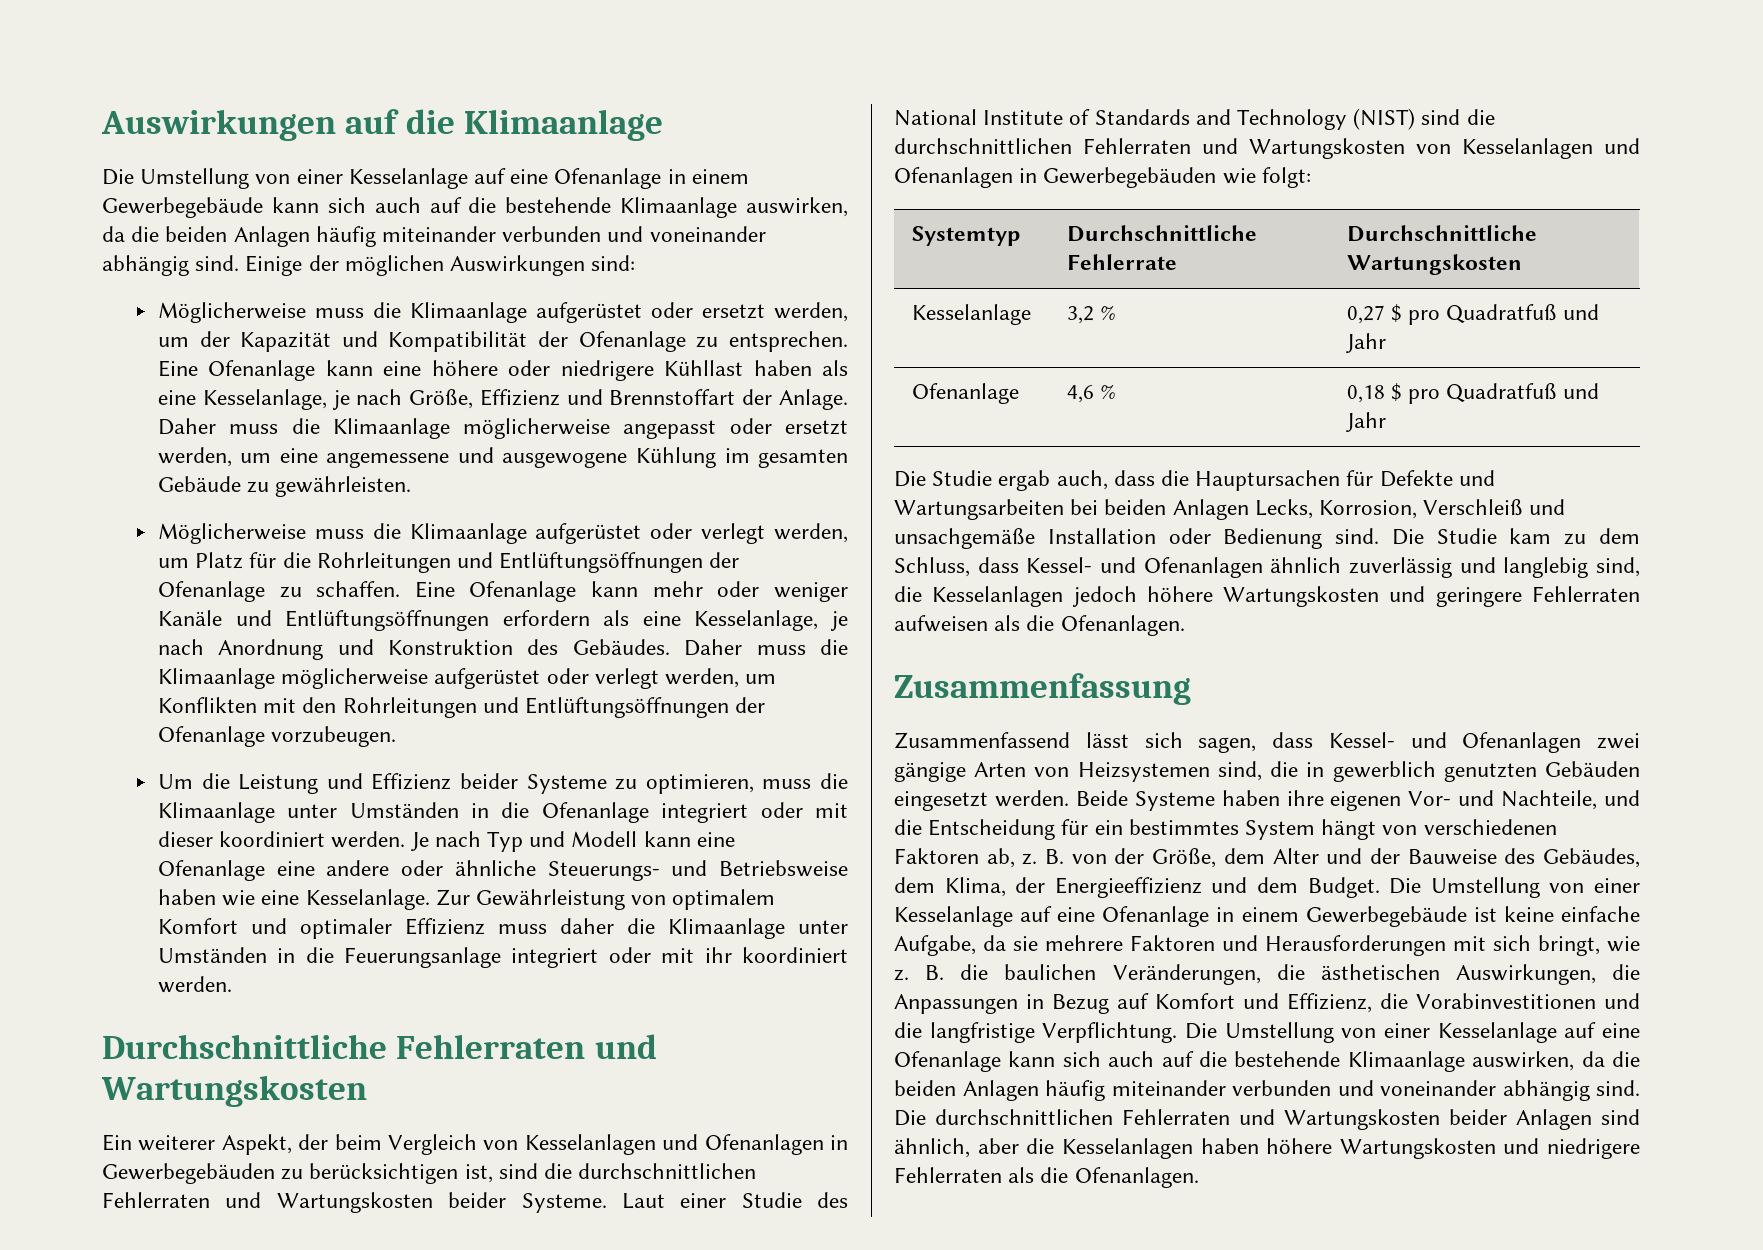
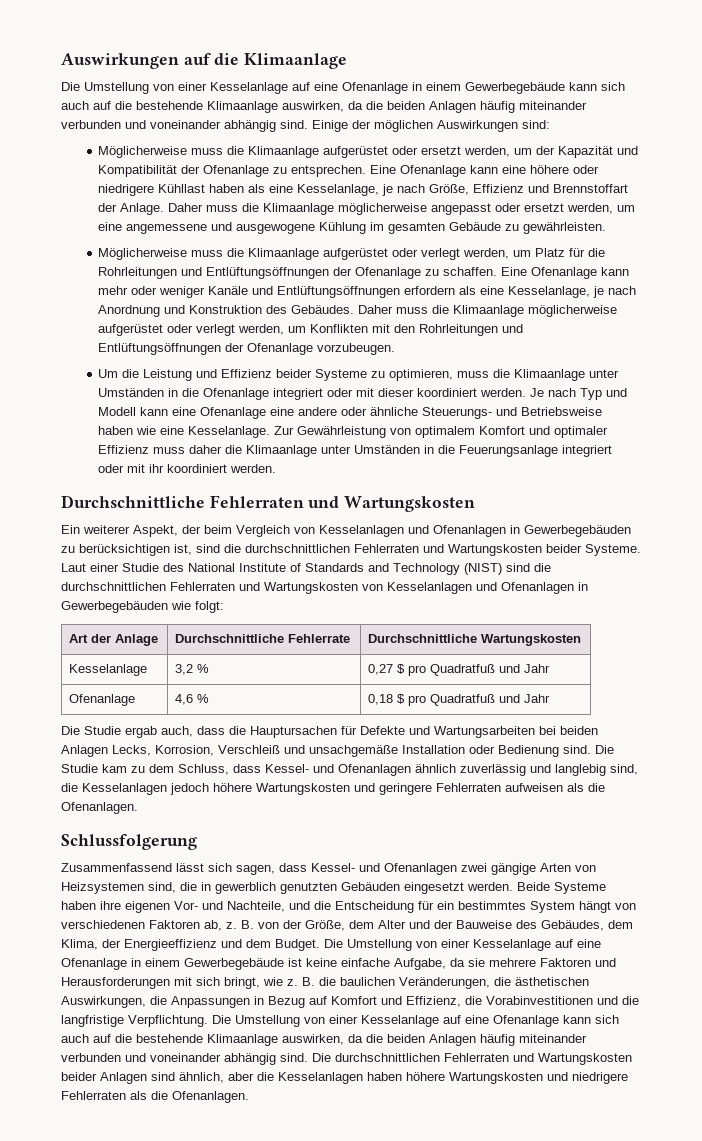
- Systemtyp | Durchschnittliche Fehlerrate | Durchschnittliche Wartungskosten
+ Art der Anlage | Durchschnittliche Fehlerrate | Durchschnittliche Wartungskosten
- Zusammenfassung
+ Schlussfolgerung

